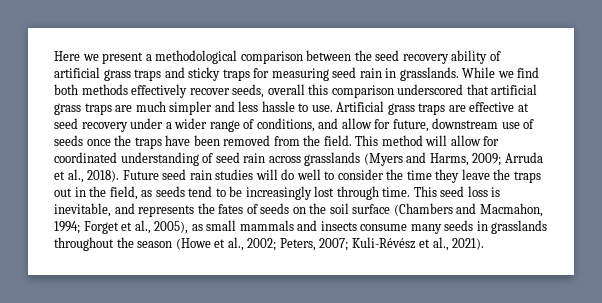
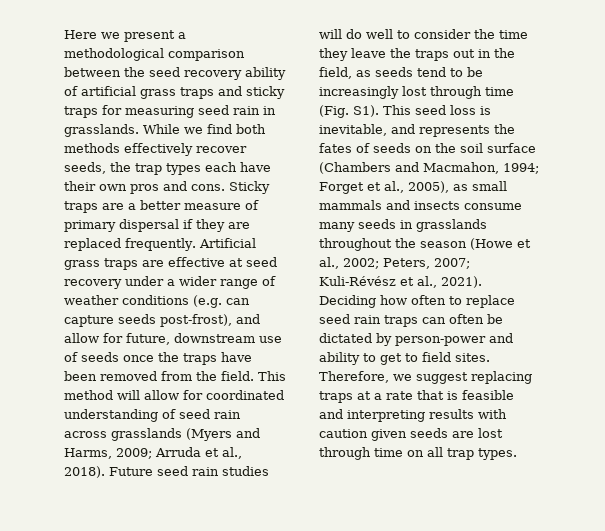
- While we find both methods effectively recover seeds, overall this comparison underscored that artificial grass traps are much simpler and less hassle to use.
+ While we find both methods effectively recover seeds, the trap types each have their own pros and cons. Sticky traps are a better measure of primary dispersal if they are replaced frequently.
- Artificial grass traps are effective at seed recovery under a wider range of conditions, and allow for future, downstream use of seeds once the traps have been removed from the field.
+ Artificial grass traps are effective at seed recovery under a wider range of weather conditions (e.g. can capture seeds post-frost), and allow for future, downstream use of seeds once the traps have been removed from the field.
- Future seed rain studies will do well to consider the time they leave the traps out in the field, as seeds tend to be increasingly lost through time. This seed loss is inevitable, and represents the fates of seeds on the soil surface (Chambers and Macmahon, 1994;
+ Future seed rain studies will do well to consider the time they leave the traps out in the field, as seeds tend to be increasingly lost through time (Fig. S1). This seed loss is inevitable, and represents the fates of seeds on the soil surface (Chambers and Macmahon, 1994;
+ Deciding how often to replace seed rain traps can often be dictated by person-power and ability to get to field sites. Therefore, we suggest replacing traps at a rate that is feasible and interpreting results with caution given seeds are lost through time on all trap types.

